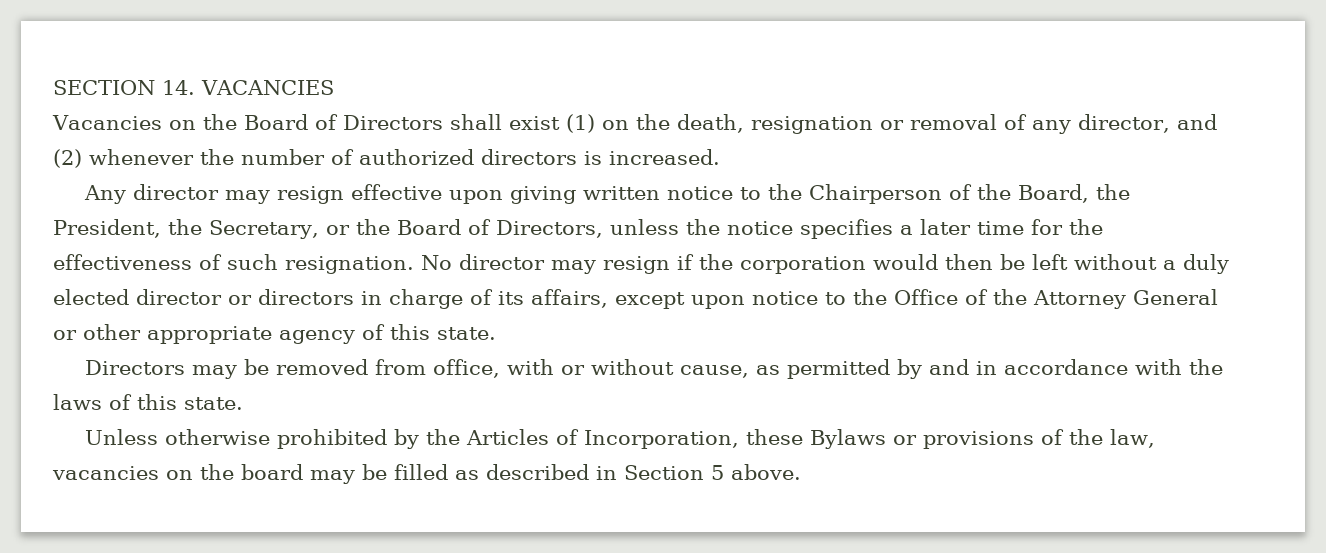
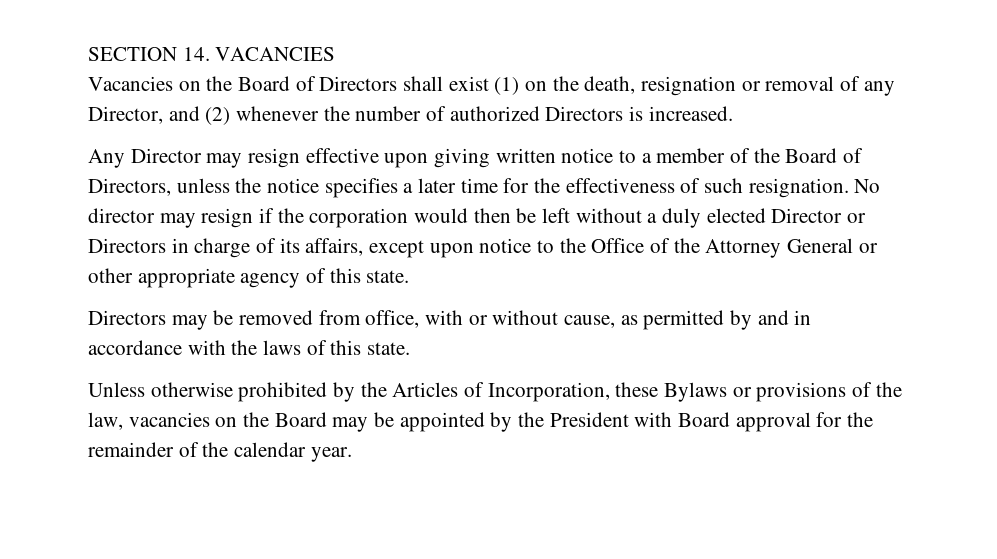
- Vacancies on the Board of Directors shall exist (1) on the death, resignation or removal of any director, and (2) whenever the number of authorized directors is increased.
+ Vacancies on the Board of Directors shall exist (1) on the death, resignation or removal of any Director, and (2) whenever the number of authorized Directors is increased.
- Any director may resign effective upon giving written notice to the Chairperson of the Board, the President, the Secretary, or the Board of Directors, unless the notice specifies a later time for the effectiveness of such resignation.
+ Any Director may resign effective upon giving written notice to a member of the Board of Directors, unless the notice specifies a later time for the effectiveness of such resignation.
- No director may resign if the corporation would then be left without a duly elected director or directors in charge of its affairs, except upon notice to the Office of the Attorney General or other appropriate agency of this state.
+ No director may resign if the corporation would then be left without a duly elected Director or Directors in charge of its affairs, except upon notice to the Office of the Attorney General or other appropriate agency of this state.
- Unless otherwise prohibited by the Articles of Incorporation, these Bylaws or provisions of the law, vacancies on the board may be filled as described in Section 5 above.
+ Unless otherwise prohibited by the Articles of Incorporation, these Bylaws or provisions of the law, vacancies on the Board may be appointed by the President with Board approval for the remainder of the calendar year.

